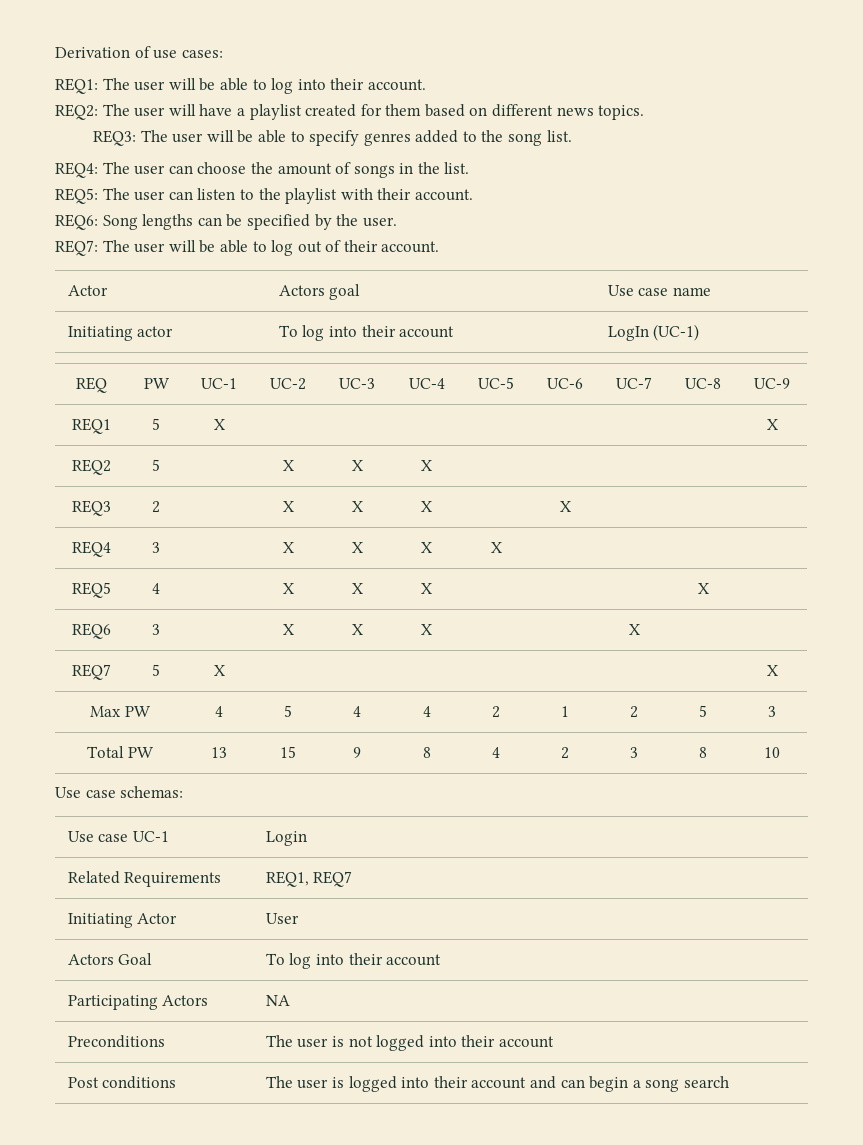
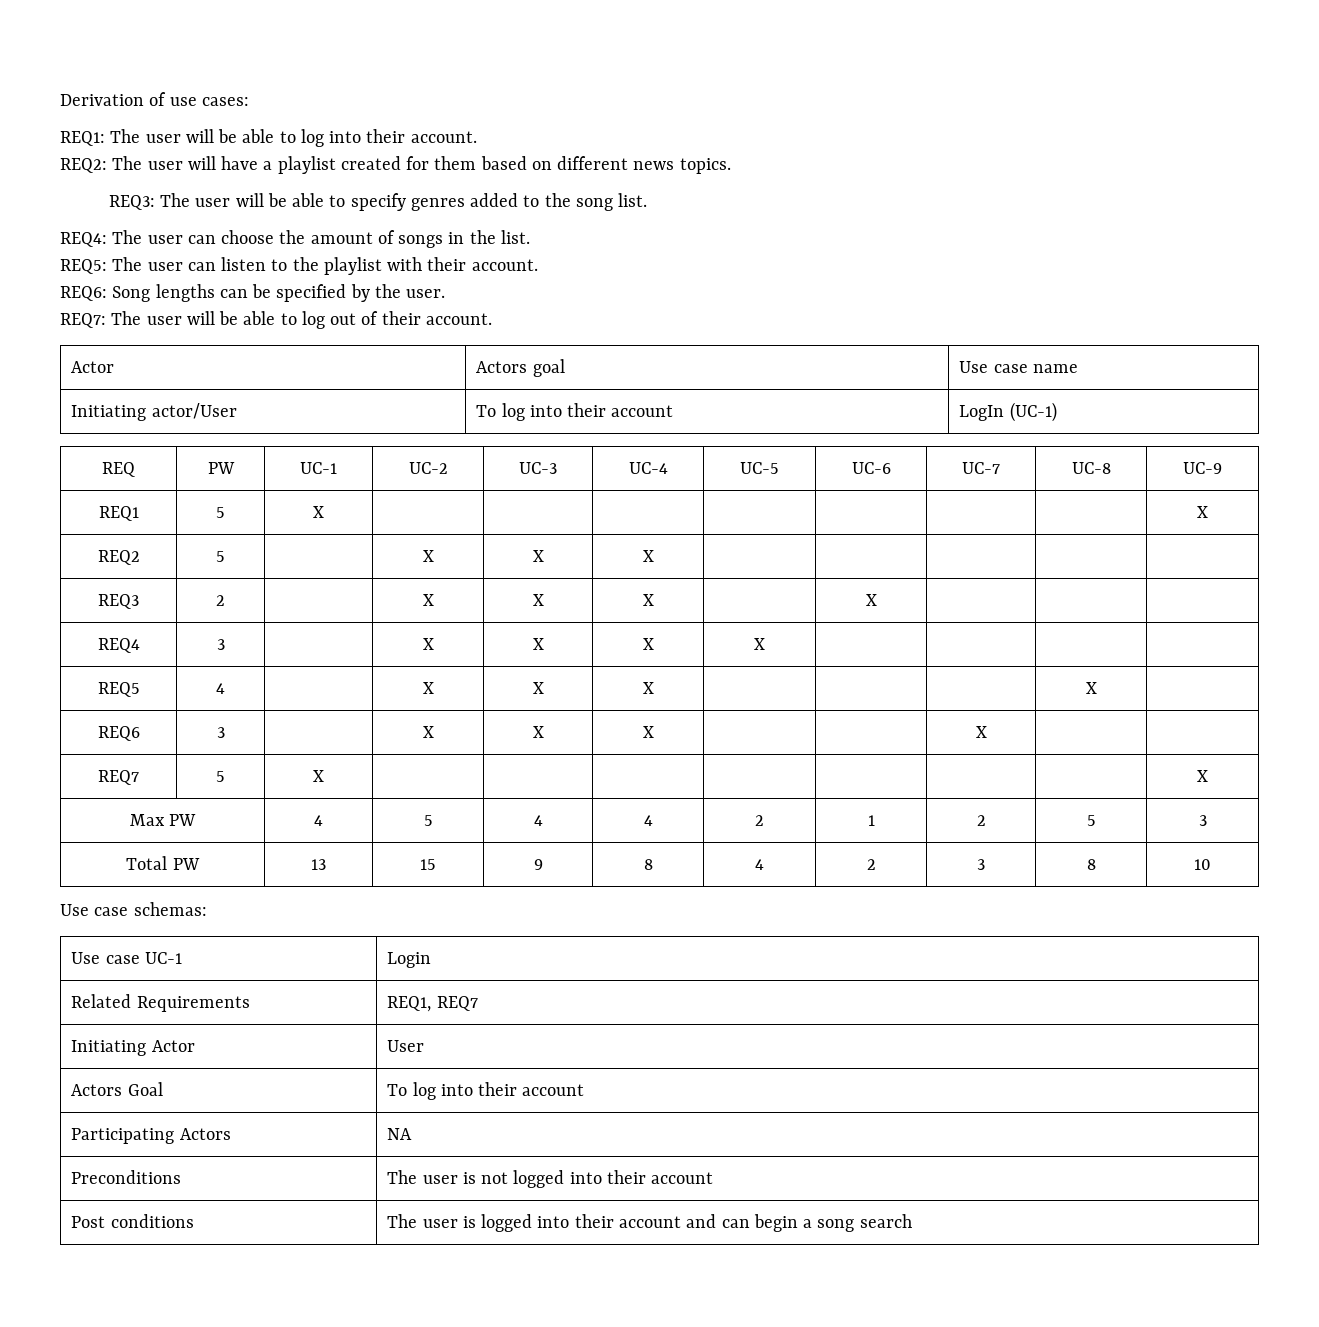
- Initiating actor | To log into their account | LogIn (UC-1)
+ Initiating actor/User | To log into their account | LogIn (UC-1)

